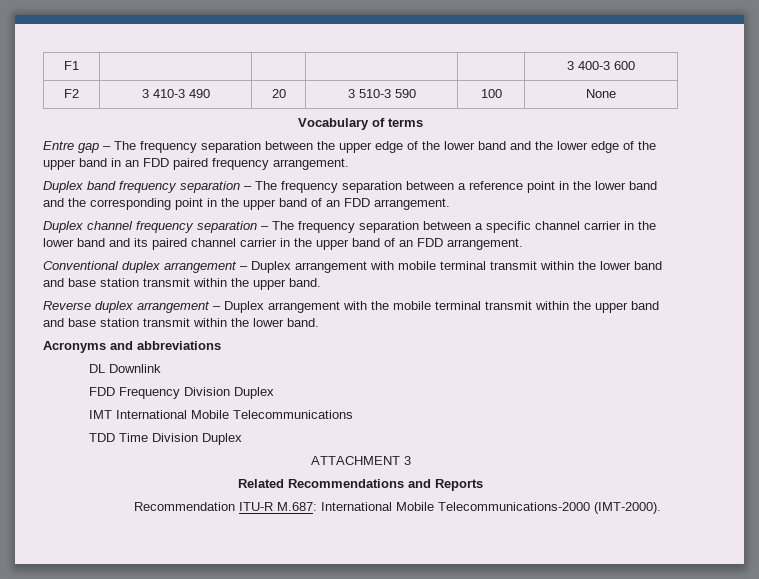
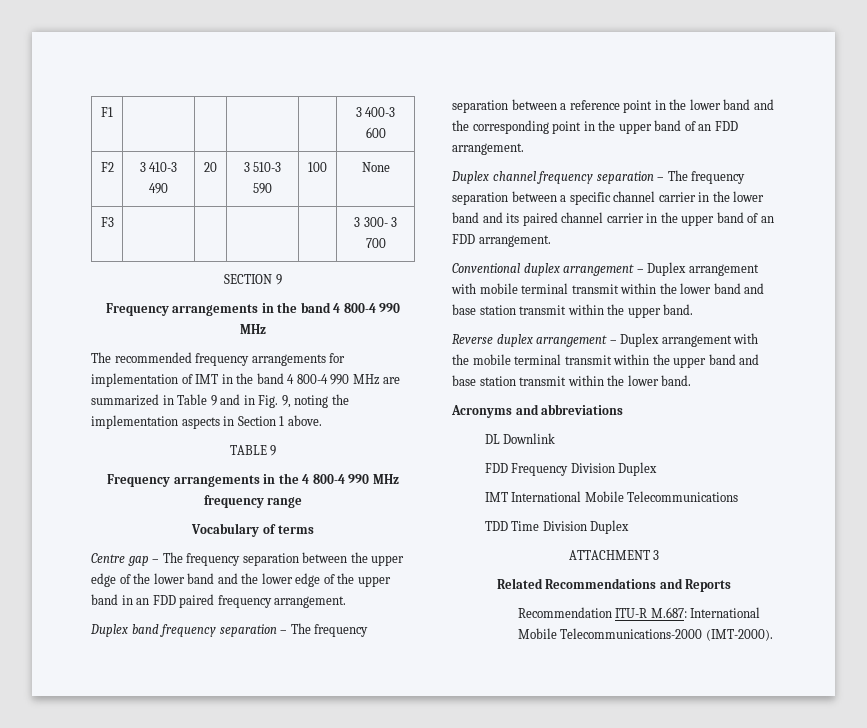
+ F3 | | | | | 3 300- 3 700
+ SECTION 9
+ Frequency arrangements in the band 4 800-4 990 MHz
+ The recommended frequency arrangements for implementation of IMT in the band 4 800-4 990 MHz are summarized in Table 9 and in Fig. 9, noting the implementation aspects in Section 1 above.
+ TABLE 9
+ Frequency arrangements in the 4 800-4 990 MHz frequency range
- Entre gap – The frequency separation between the upper edge of the lower band and the lower edge of the upper band in an FDD paired frequency arrangement.
+ Centre gap – The frequency separation between the upper edge of the lower band and the lower edge of the upper band in an FDD paired frequency arrangement.

